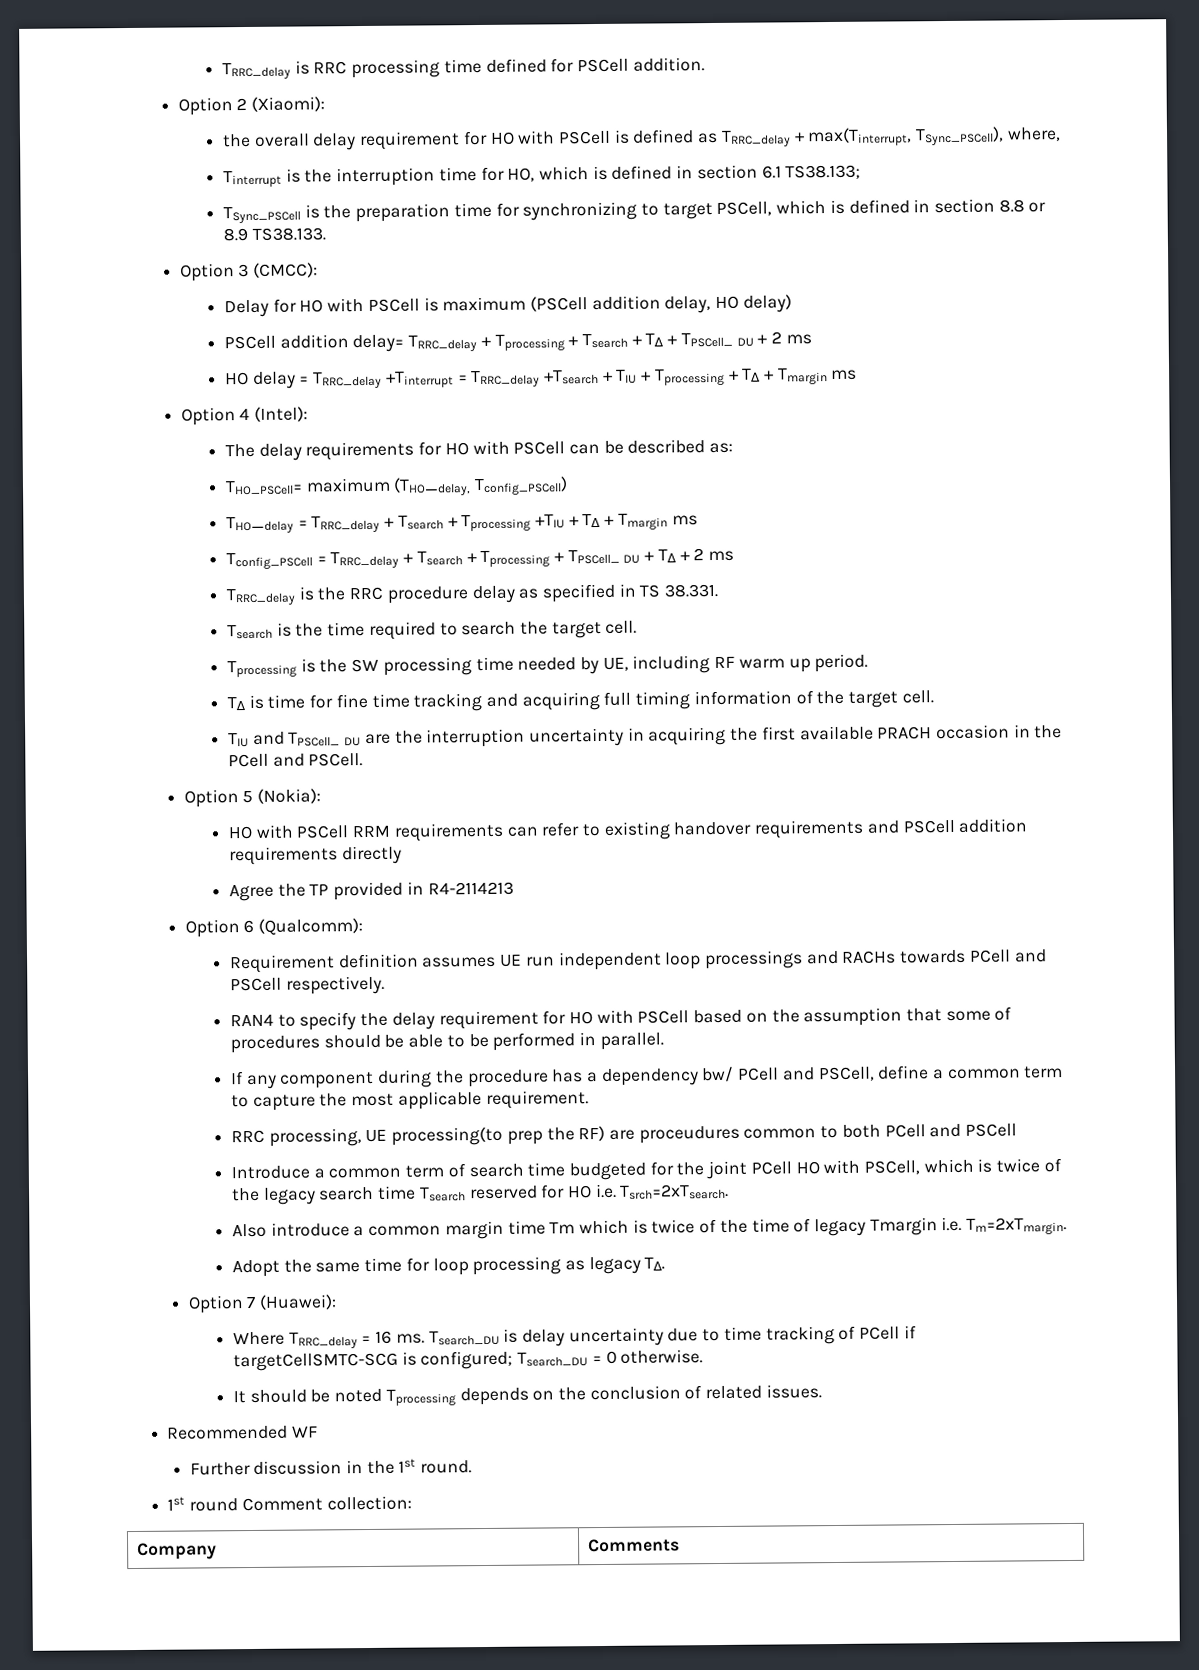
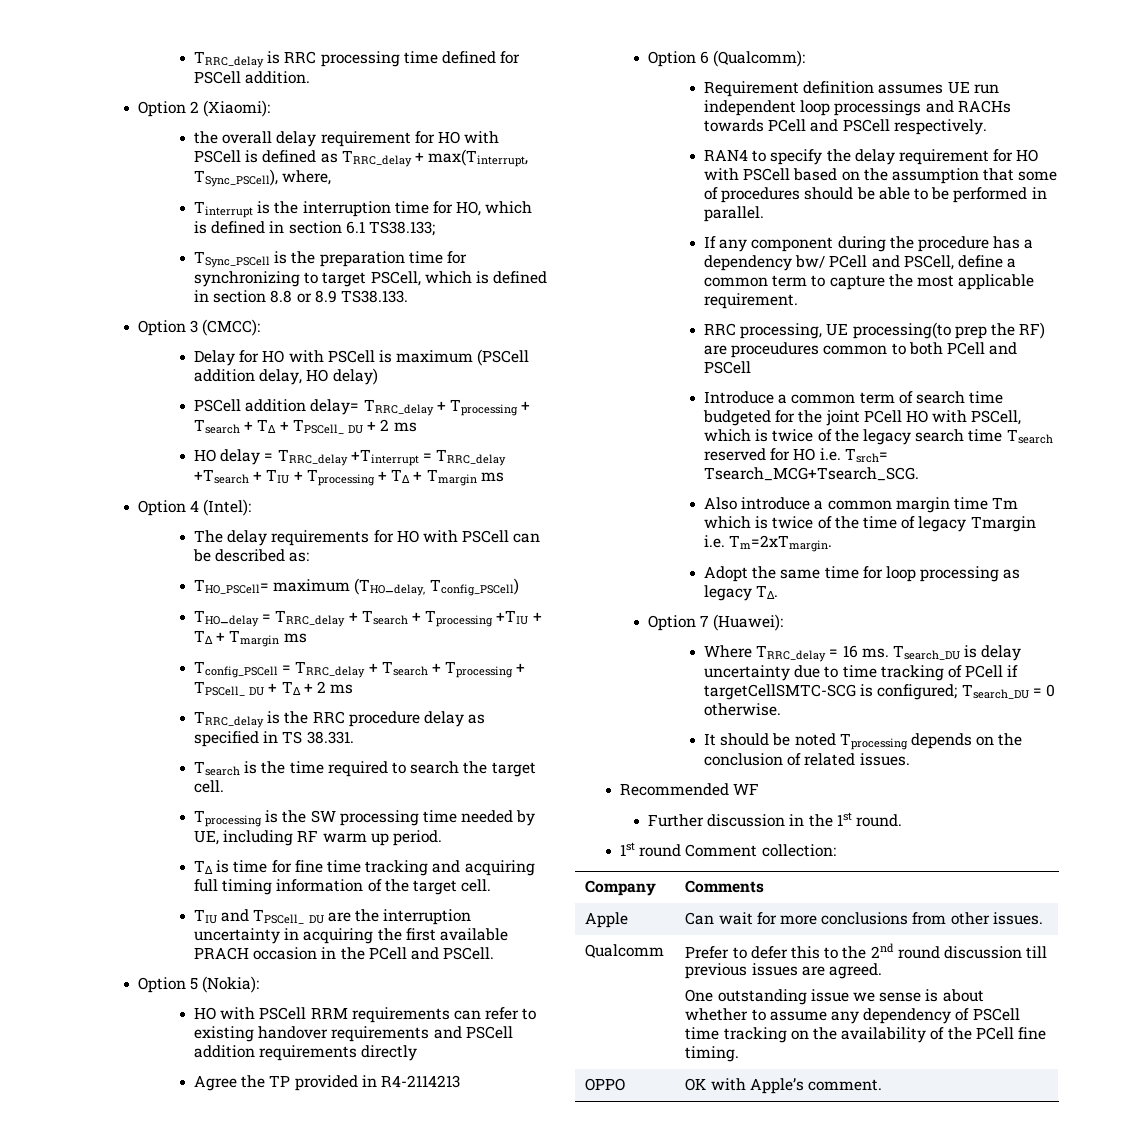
- Introduce a common term of search time budgeted for the joint PCell HO with PSCell, which is twice of the legacy search time Tsearch reserved for HO i.e. Tsrch=2xTsearch.
+ Introduce a common term of search time budgeted for the joint PCell HO with PSCell, which is twice of the legacy search time Tsearch reserved for HO i.e. Tsrch= Tsearch_MCG+Tsearch_SCG.
+ Apple | Can wait for more conclusions from other issues.
+ Qualcomm | Prefer to defer this to the 2nd round discussion till previous issues are agreed.
+ One outstanding issue we sense is about whether to assume any dependency of PSCell time tracking on the availability of the PCell fine timing.
+ OPPO | OK with Apple’s comment.

